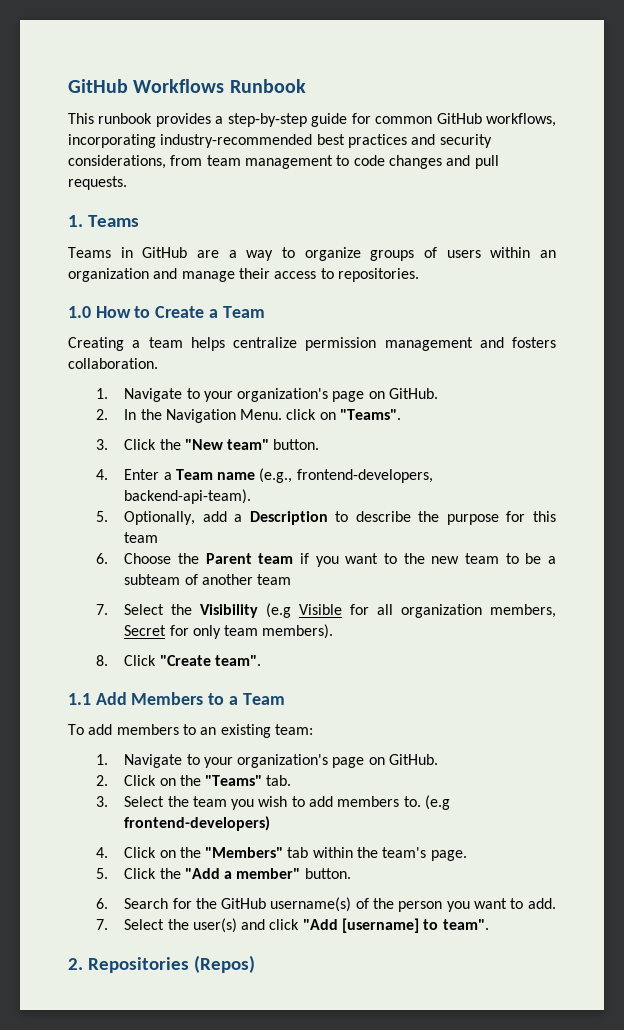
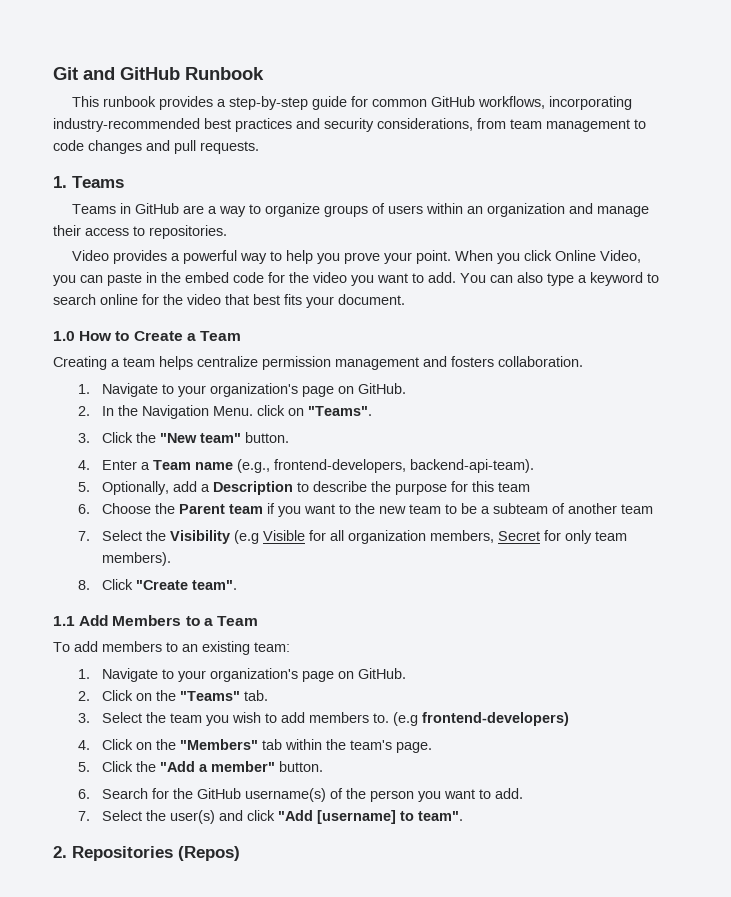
- GitHub Workflows Runbook
+ Git and GitHub Runbook
+ Video provides a powerful way to help you prove your point. When you click Online Video, you can paste in the embed code for the video you want to add. You can also type a keyword to search online for the video that best fits your document.

